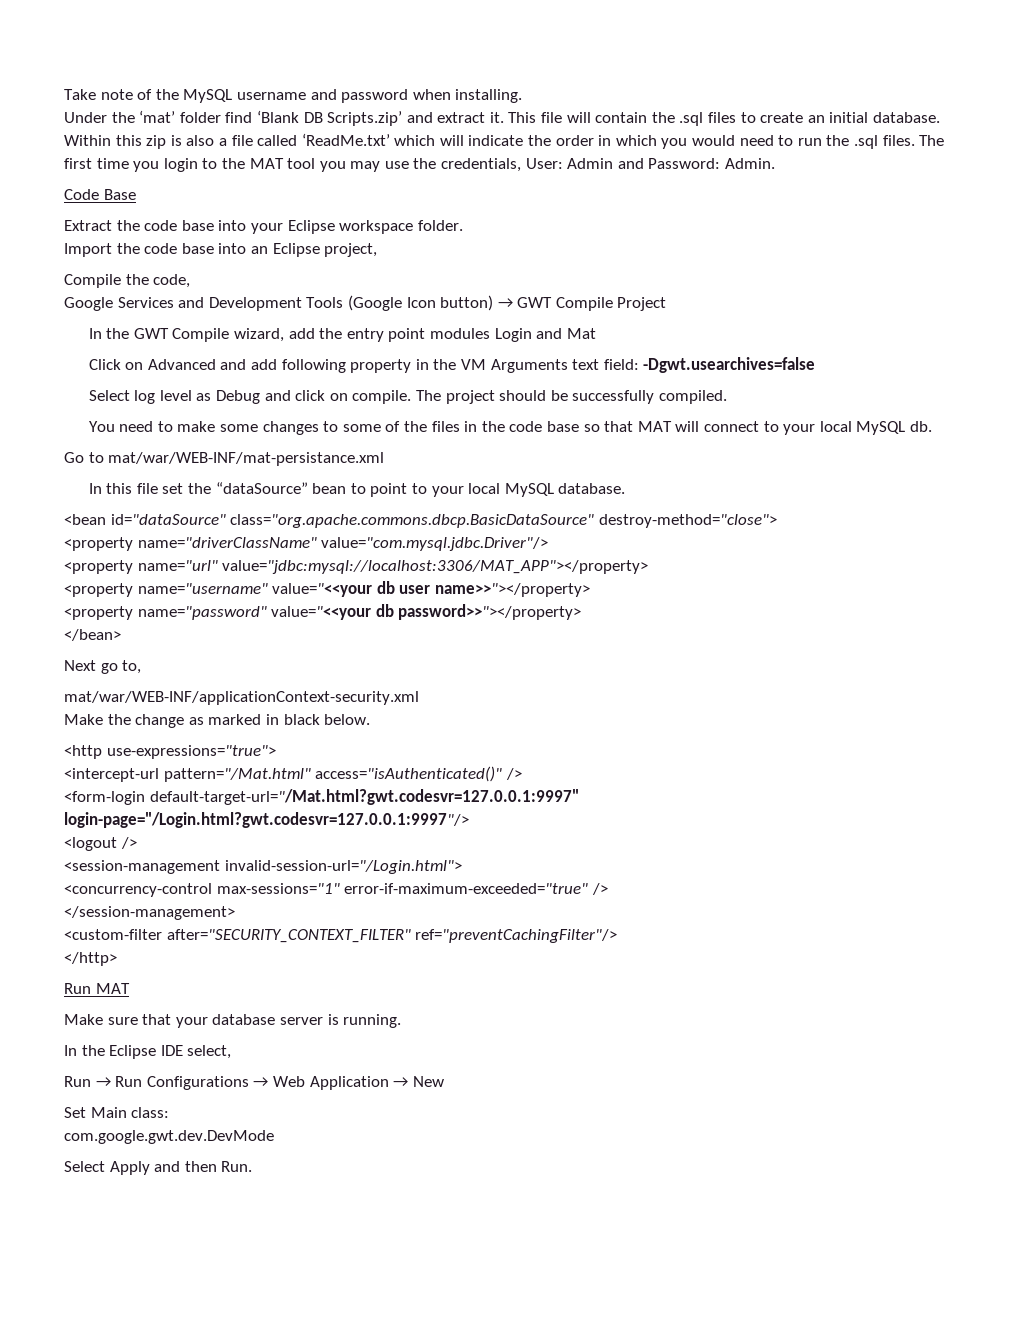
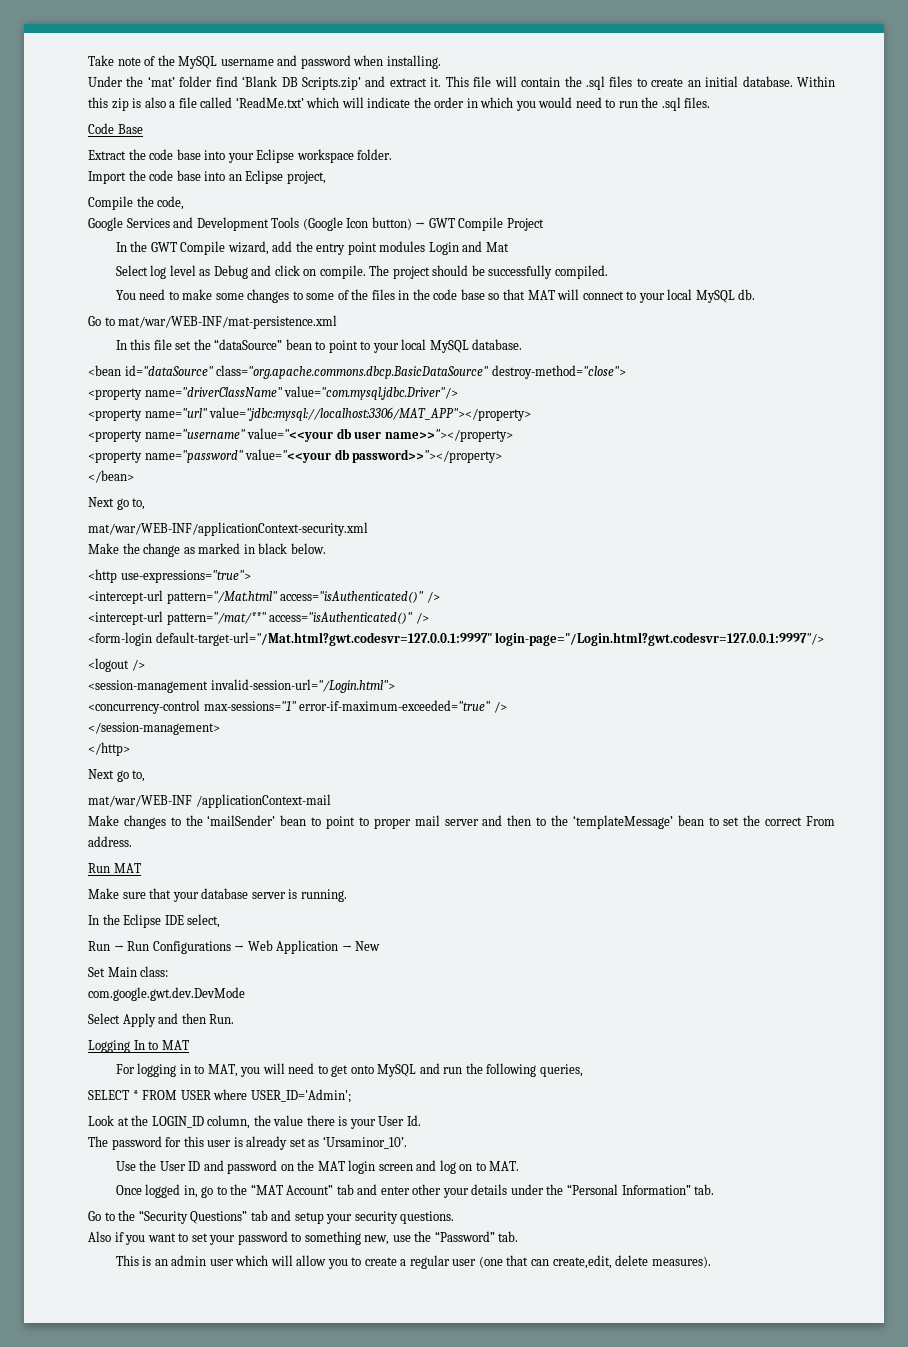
- The first time you login to the MAT tool you may use the credentials, User: Admin and Password: Admin.
- Click on Advanced and add following property in the VM Arguments text field: -Dgwt.usearchives=false
- Go to mat/war/WEB-INF/mat-persistance.xml
+ Go to mat/war/WEB-INF/mat-persistence.xml
+ <intercept-url pattern="/mat/**" access="isAuthenticated()" />
- <custom-filter after="SECURITY_CONTEXT_FILTER" ref="preventCachingFilter"/>
  </http>
+ Next go to,
+ mat/war/WEB-INF /applicationContext-mail
+ Make changes to the ‘mailSender’ bean to point to proper mail server and then to the ‘templateMessage’ bean to set the correct From address.
+ Logging In to MAT
+ For logging in to MAT, you will need to get onto MySQL and run the following queries,
+ SELECT * FROM USER where USER_ID='Admin';
+ Look at the LOGIN_ID column, the value there is your User Id.
+ The password for this user is already set as ‘Ursaminor_10’.
+ Use the User ID and password on the MAT login screen and log on to MAT.
+ Once logged in, go to the “MAT Account” tab and enter other your details under the “Personal Information” tab.
+ Go to the “Security Questions” tab and setup your security questions.
+ Also if you want to set your password to something new, use the “Password” tab.
+ This is an admin user which will allow you to create a regular user (one that can create,edit, delete measures).

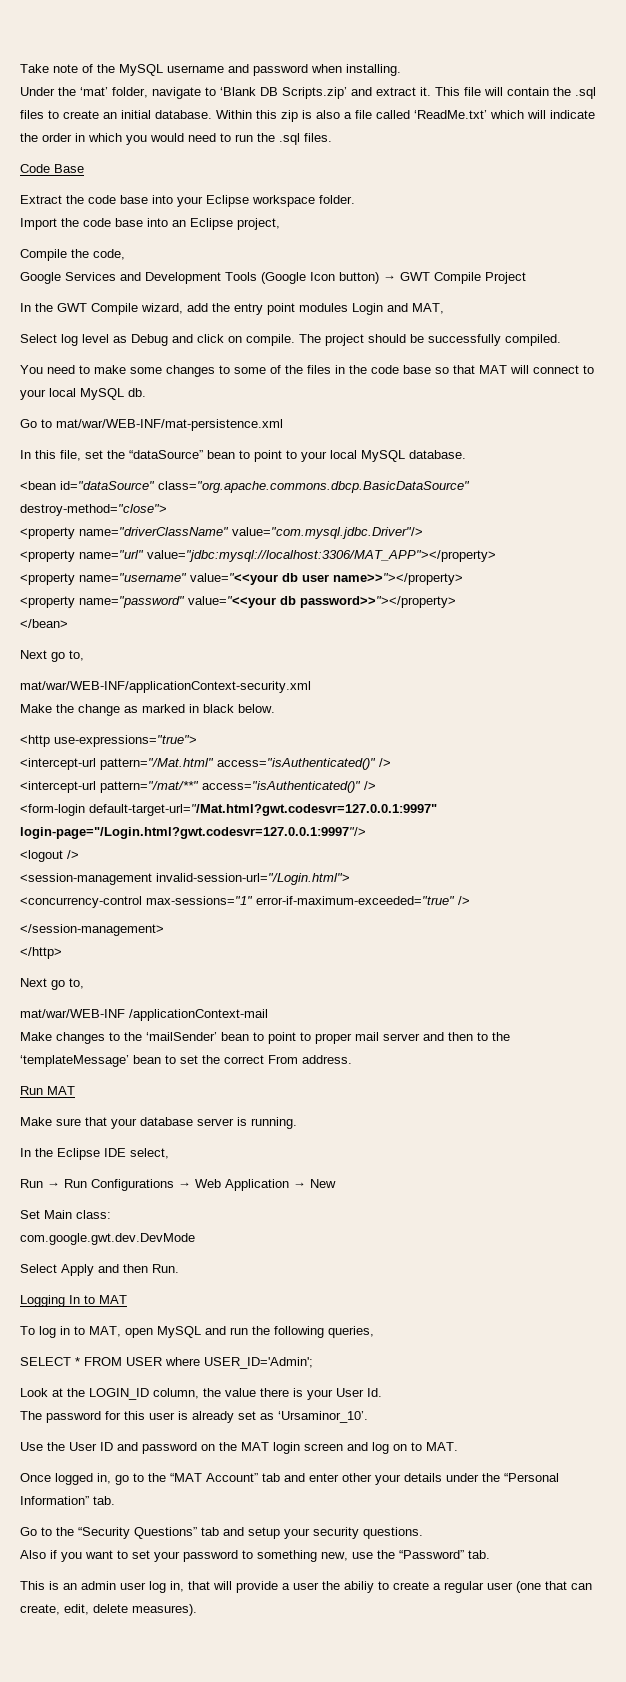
- Under the ‘mat’ folder find ‘Blank DB Scripts.zip’ and extract it.
+ Under the ‘mat’ folder, navigate to ‘Blank DB Scripts.zip’ and extract it.
- In the GWT Compile wizard, add the entry point modules Login and Mat
+ In the GWT Compile wizard, add the entry point modules Login and MAT,
- In this file set the “dataSource” bean to point to your local MySQL database.
+ In this file, set the “dataSource” bean to point to your local MySQL database.
- For logging in to MAT, you will need to get onto MySQL and run the following queries,
+ To log in to MAT, open MySQL and run the following queries,
- This is an admin user which will allow you to create a regular user (one that can create,edit, delete measures).
+ This is an admin user log in, that will provide a user the abiliy to create a regular user (one that can create, edit, delete measures).

